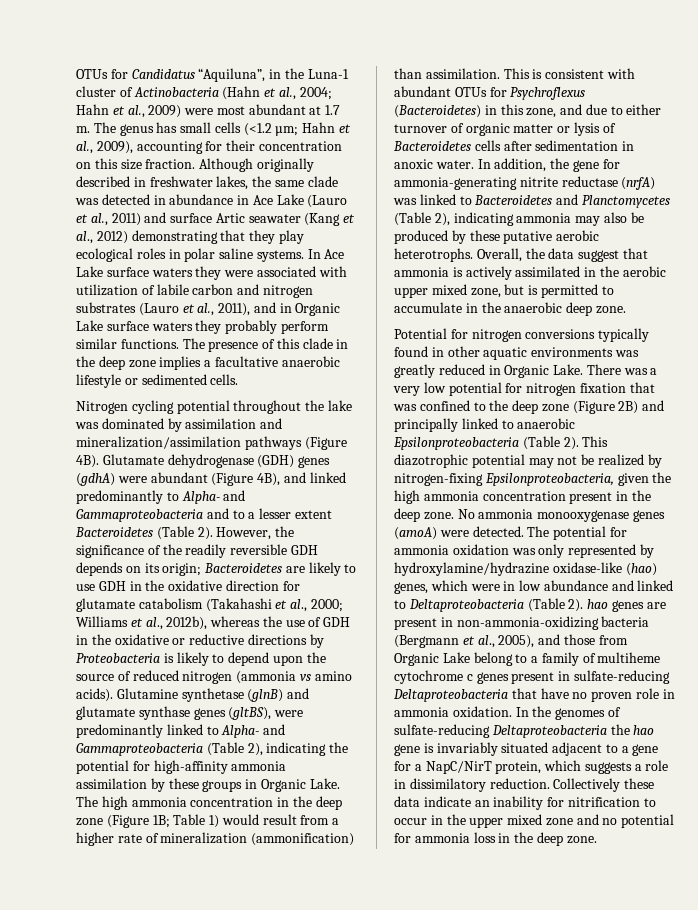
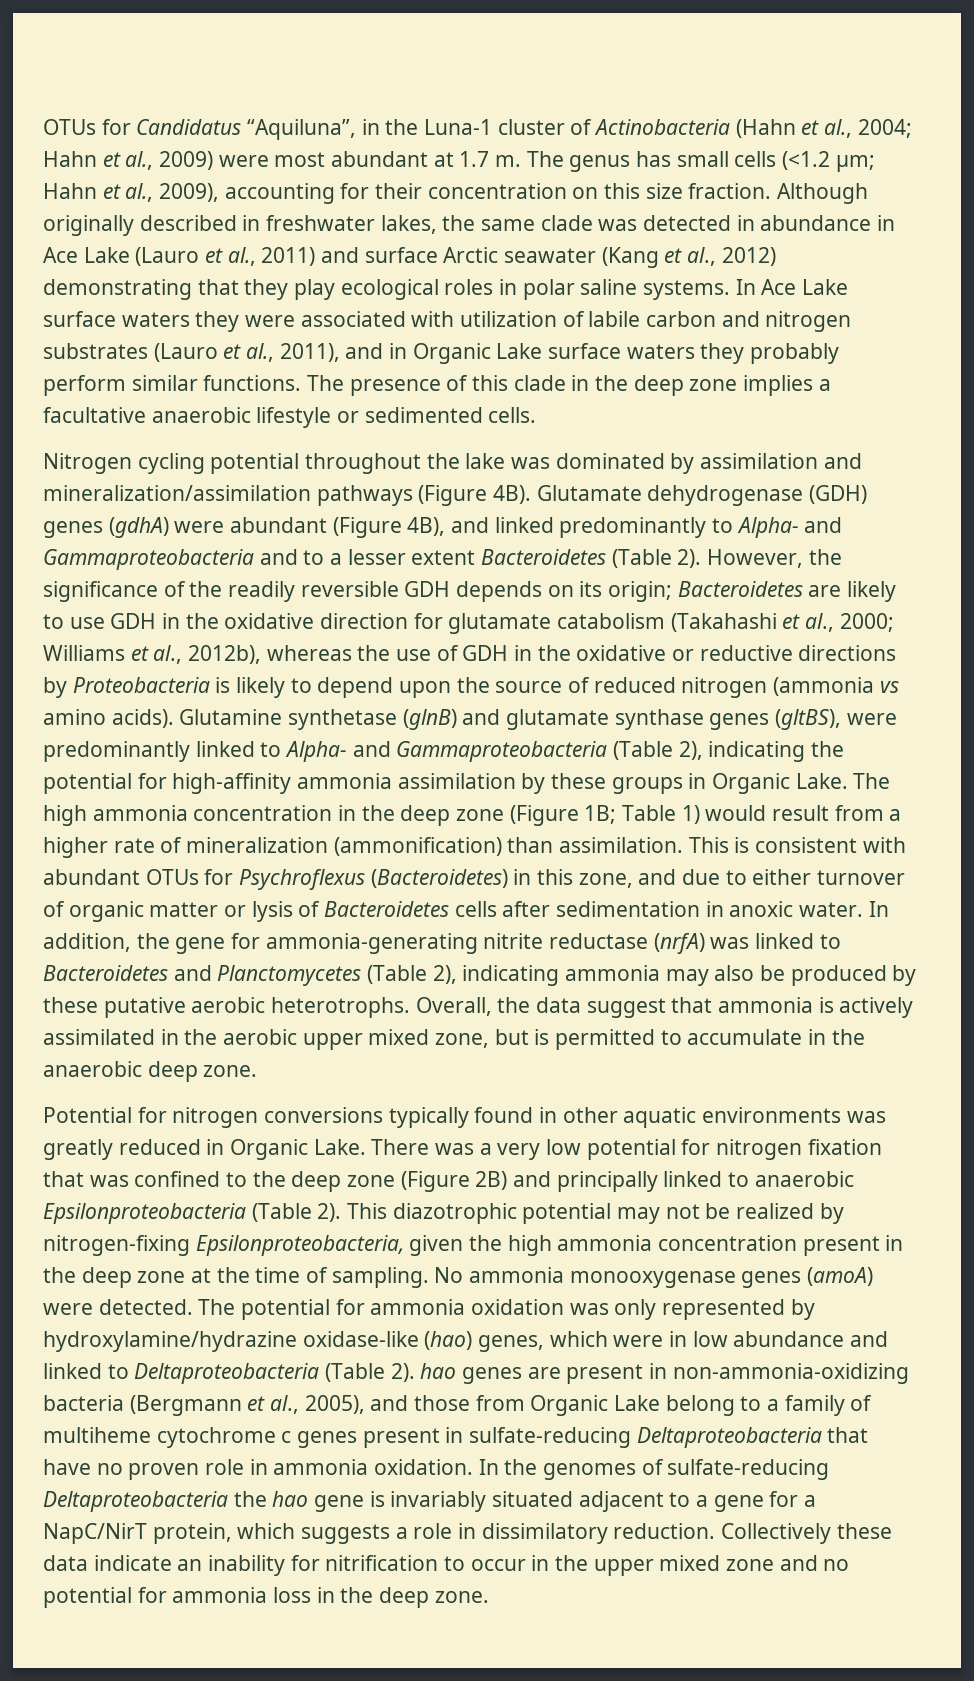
- Although originally described in freshwater lakes, the same clade was detected in abundance in Ace Lake (Lauro et al., 2011) and surface Artic seawater (Kang et al., 2012) demonstrating that they play ecological roles in polar saline systems.
+ Although originally described in freshwater lakes, the same clade was detected in abundance in Ace Lake (Lauro et al., 2011) and surface Arctic seawater (Kang et al., 2012) demonstrating that they play ecological roles in polar saline systems.
- This diazotrophic potential may not be realized by nitrogen-fixing Epsilonproteobacteria, given the high ammonia concentration present in the deep zone.
+ This diazotrophic potential may not be realized by nitrogen-fixing Epsilonproteobacteria, given the high ammonia concentration present in the deep zone at the time of sampling.

